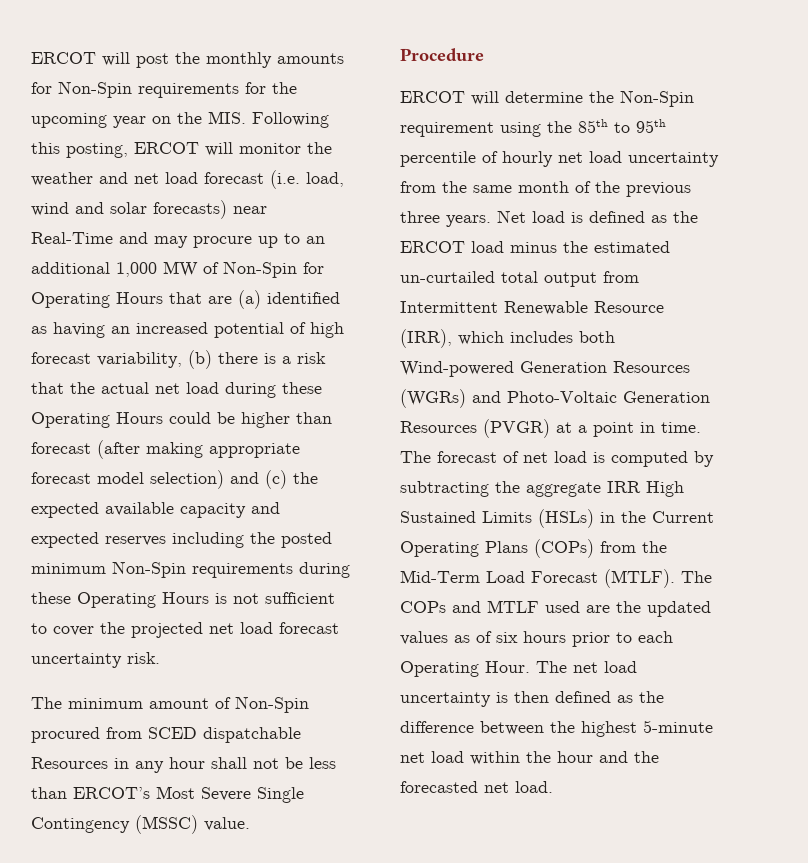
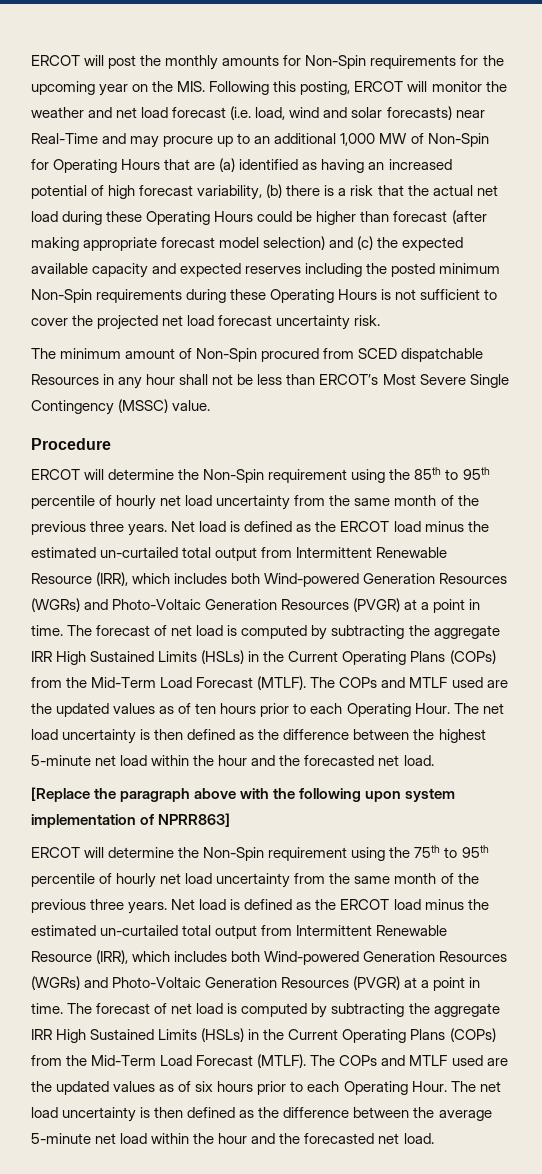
- The COPs and MTLF used are the updated values as of six hours prior to each Operating Hour.
+ The COPs and MTLF used are the updated values as of ten hours prior to each Operating Hour.
+ [Replace the paragraph above with the following upon system implementation of NPRR863]
+ ERCOT will determine the Non-Spin requirement using the 75th to 95th percentile of hourly net load uncertainty from the same month of the previous three years. Net load is defined as the ERCOT load minus the estimated un-curtailed total output from Intermittent Renewable Resource (IRR), which includes both Wind-powered Generation Resources (WGRs) and Photo-Voltaic Generation Resources (PVGR) at a point in time. The forecast of net load is computed by subtracting the aggregate IRR High Sustained Limits (HSLs) in the Current Operating Plans (COPs) from the Mid-Term Load Forecast (MTLF). The COPs and MTLF used are the updated values as of six hours prior to each Operating Hour. The net load uncertainty is then defined as the difference between the average 5-minute net load within the hour and the forecasted net load.

